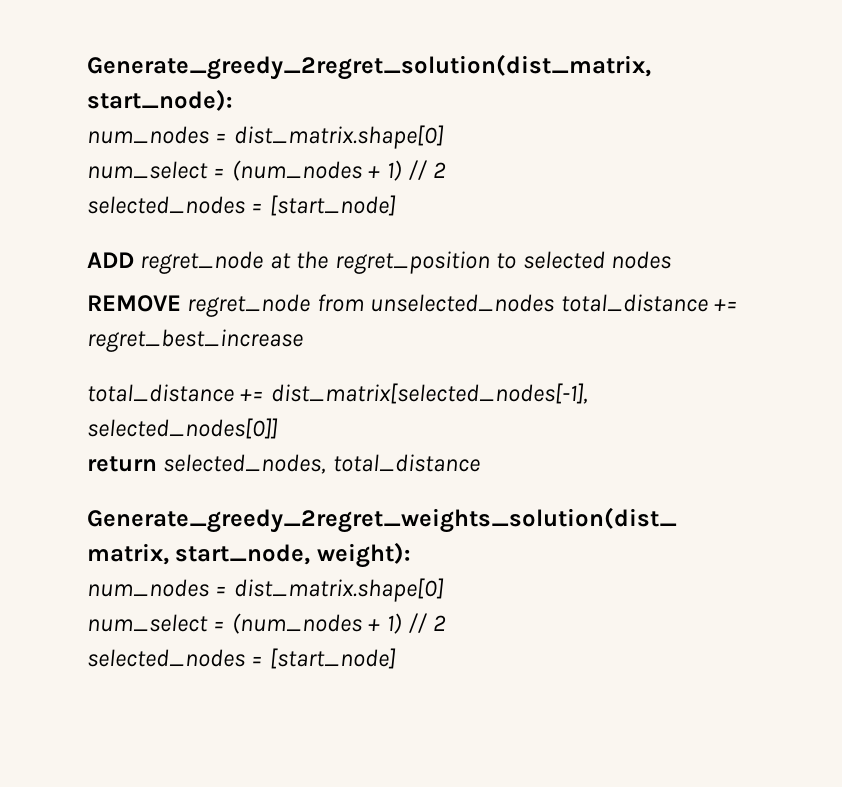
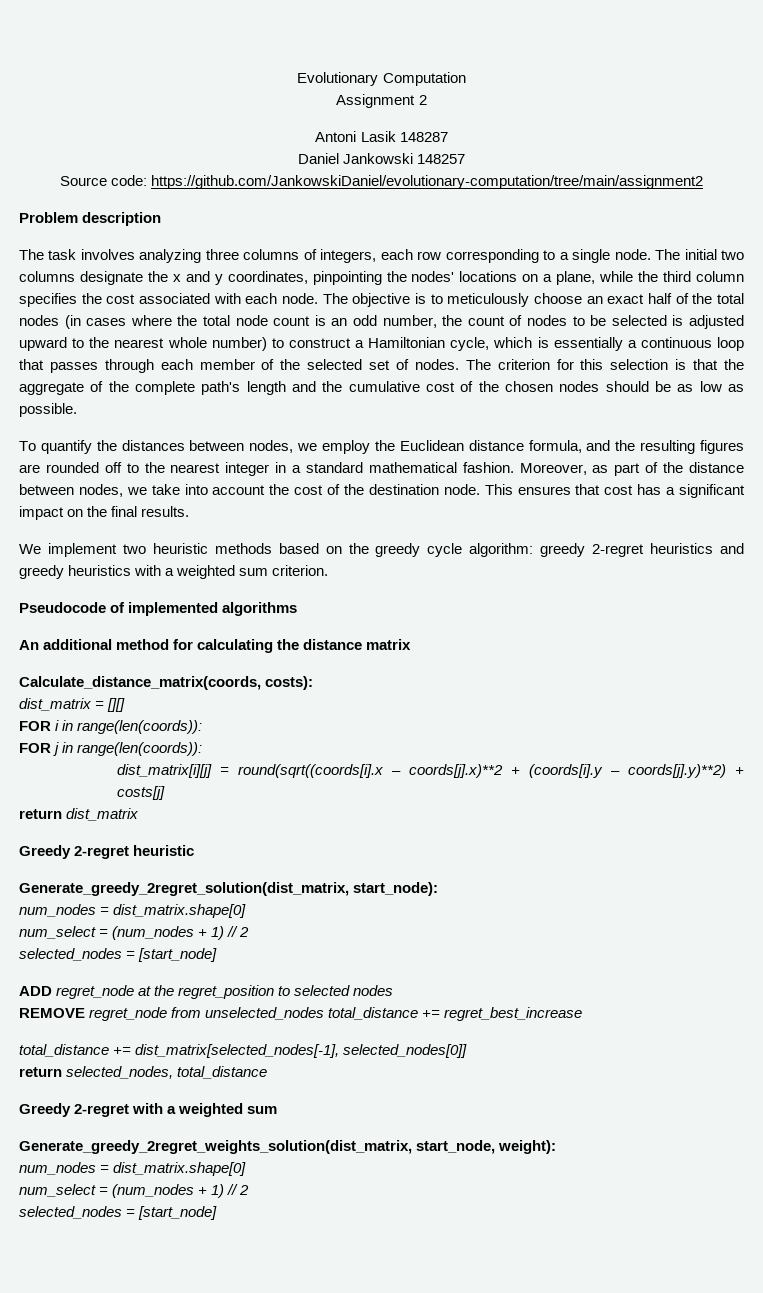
+ Evolutionary Computation
+ Assignment 2
+ Antoni Lasik 148287
+ Daniel Jankowski 148257
+ Source code: https://github.com/JankowskiDaniel/evolutionary-computation/tree/main/assignment2
+ Problem description
+ The task involves analyzing three columns of integers, each row corresponding to a single node. The initial two columns designate the x and y coordinates, pinpointing the nodes' locations on a plane, while the third column specifies the cost associated with each node. The objective is to meticulously choose an exact half of the total nodes (in cases where the total node count is an odd number, the count of nodes to be selected is adjusted upward to the nearest whole number) to construct a Hamiltonian cycle, which is essentially a continuous loop that passes through each member of the selected set of nodes. The criterion for this selection is that the aggregate of the complete path's length and the cumulative cost of the chosen nodes should be as low as possible.
+ To quantify the distances between nodes, we employ the Euclidean distance formula, and the resulting figures are rounded off to the nearest integer in a standard mathematical fashion. Moreover, as part of the distance between nodes, we take into account the cost of the destination node. This ensures that cost has a significant impact on the final results.
+ We implement two heuristic methods based on the greedy cycle algorithm: greedy 2-regret heuristics and greedy heuristics with a weighted sum criterion.
+ Pseudocode of implemented algorithms
+ An additional method for calculating the distance matrix
+ Calculate_distance_matrix(coords, costs):
+ dist_matrix = [][]
+ FOR i in range(len(coords)):
+ FOR j in range(len(coords)):
+ dist_matrix[i][j] = round(sqrt((coords[i].x – coords[j].x)**2 + (coords[i].y – coords[j].y)**2) + costs[j]
+ return dist_matrix
+ Greedy 2-regret heuristic
+ Greedy 2-regret with a weighted sum

